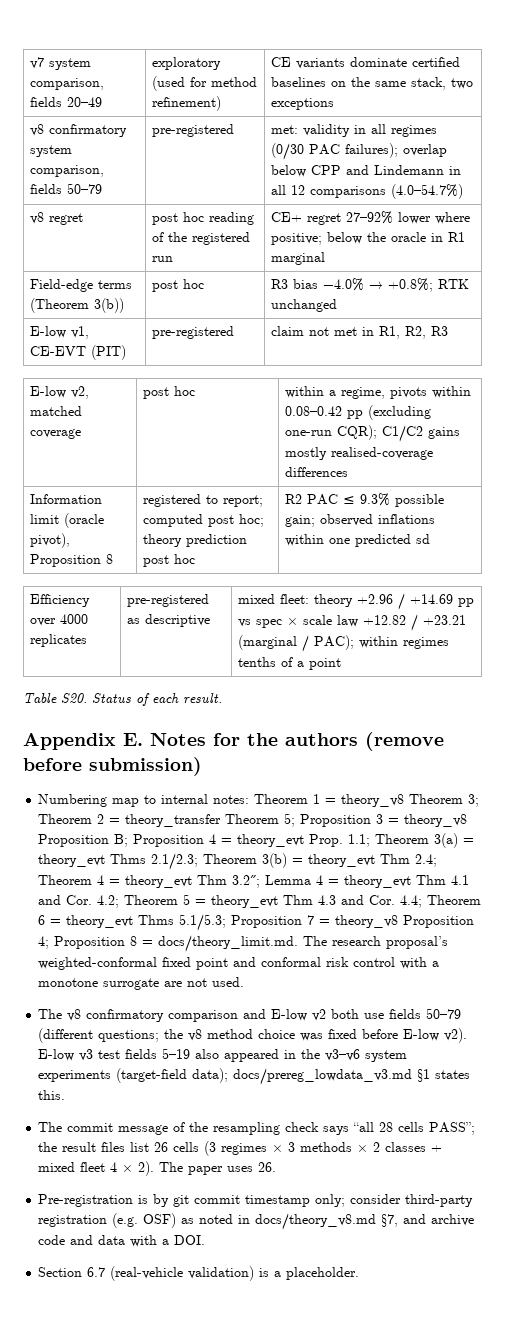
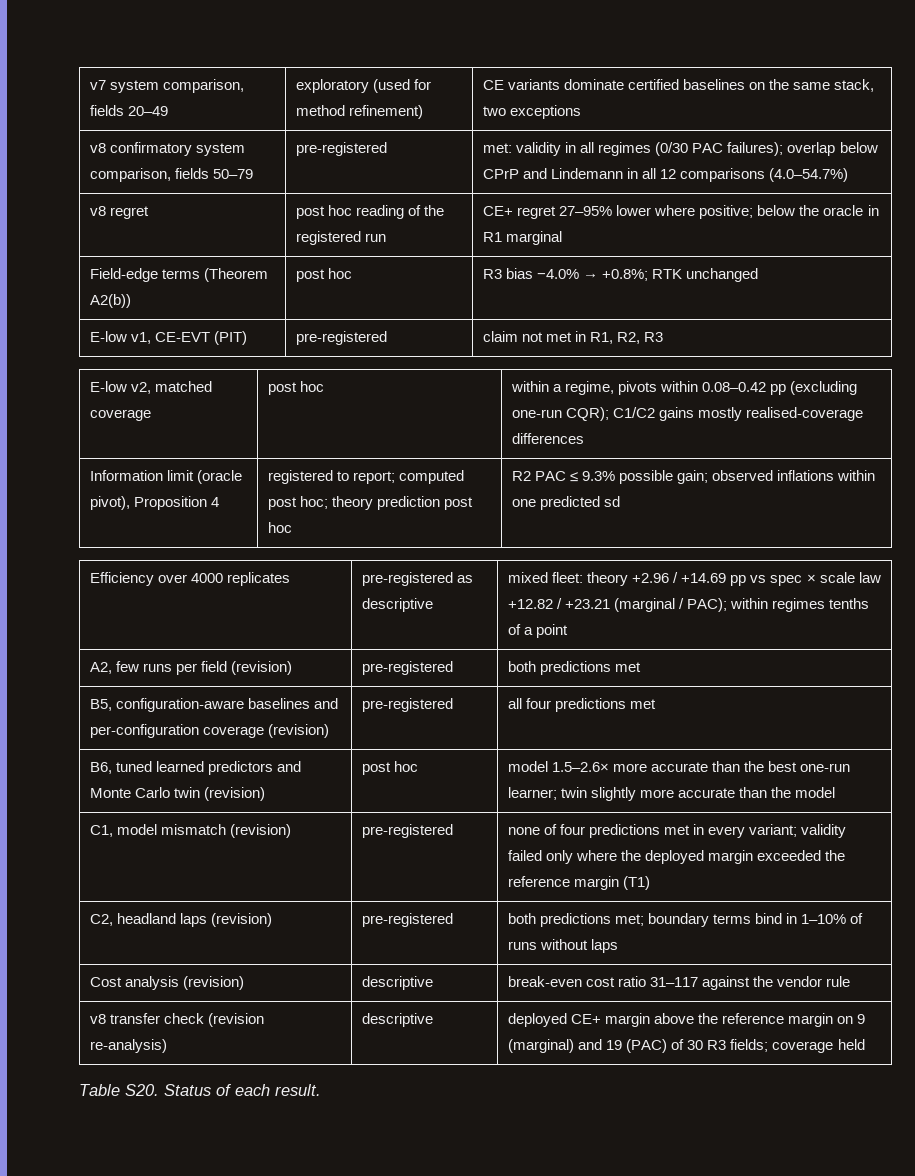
- v8 confirmatory system comparison, fields 50–79 | pre-registered | met: validity in all regimes (0/30 PAC failures); overlap below CPP and Lindemann in all 12 comparisons (4.0–54.7%)
+ v8 confirmatory system comparison, fields 50–79 | pre-registered | met: validity in all regimes (0/30 PAC failures); overlap below CPrP and Lindemann in all 12 comparisons (4.0–54.7%)
- v8 regret | post hoc reading of the registered run | CE+ regret 27–92% lower where positive; below the oracle in R1 marginal
+ v8 regret | post hoc reading of the registered run | CE+ regret 27–95% lower where positive; below the oracle in R1 marginal
- Field-edge terms (Theorem 3(b)) | post hoc | R3 bias −4.0% → +0.8%; RTK unchanged
+ Field-edge terms (Theorem A2(b)) | post hoc | R3 bias −4.0% → +0.8%; RTK unchanged
- Information limit (oracle pivot), Proposition 8 | registered to report; computed post hoc; theory prediction post hoc | R2 PAC ≤ 9.3% possible gain; observed inflations within one predicted sd
+ Information limit (oracle pivot), Proposition 4 | registered to report; computed post hoc; theory prediction post hoc | R2 PAC ≤ 9.3% possible gain; observed inflations within one predicted sd
+ A2, few runs per field (revision) | pre-registered | both predictions met
+ B5, configuration-aware baselines and per-configuration coverage (revision) | pre-registered | all four predictions met
+ B6, tuned learned predictors and Monte Carlo twin (revision) | post hoc | model 1.5–2.6× more accurate than the best one-run learner; twin slightly more accurate than the model
+ C1, model mismatch (revision) | pre-registered | none of four predictions met in every variant; validity failed only where the deployed margin exceeded the reference margin (T1)
+ C2, headland laps (revision) | pre-registered | both predictions met; boundary terms bind in 1–10% of runs without laps
+ Cost analysis (revision) | descriptive | break-even cost ratio 31–117 against the vendor rule
+ v8 transfer check (revision re-analysis) | descriptive | deployed CE+ margin above the reference margin on 9 (marginal) and 19 (PAC) of 30 R3 fields; coverage held
- Appendix E. Notes for the authors (remove before submission)
- Numbering map to internal notes: Theorem 1 = theory_v8 Theorem 3; Theorem 2 = theory_transfer Theorem 5; Proposition 3 = theory_v8 Proposition B; Proposition 4 = theory_evt Prop. 1.1; Theorem 3(a) = theory_evt Thms 2.1/2.3; Theorem 3(b) = theory_evt Thm 2.4; Theorem 4 = theory_evt Thm 3.2″; Lemma 4 = theory_evt Thm 4.1 and Cor. 4.2; Theorem 5 = theory_evt Thm 4.3 and Cor. 4.4; Theorem 6 = theory_evt Thms 5.1/5.3; Proposition 7 = theory_v8 Proposition 4; Proposition 8 = docs/theory_limit.md. The research proposal’s weighted-conformal fixed point and conformal risk control with a monotone surrogate are not used.
- The v8 confirmatory comparison and E-low v2 both use fields 50–79 (different questions; the v8 method choice was fixed before E-low v2). E-low v3 test fields 5–19 also appeared in the v3–v6 system experiments (target-field data); docs/prereg_lowdata_v3.md §1 states this.
- The commit message of the resampling check says “all 28 cells PASS”; the result files list 26 cells (3 regimes × 3 methods × 2 classes + mixed fleet 4 × 2). The paper uses 26.
- Pre-registration is by git commit timestamp only; consider third-party registration (e.g. OSF) as noted in docs/theory_v8.md §7, and archive code and data with a DOI.
- Section 6.7 (real-vehicle validation) is a placeholder.

